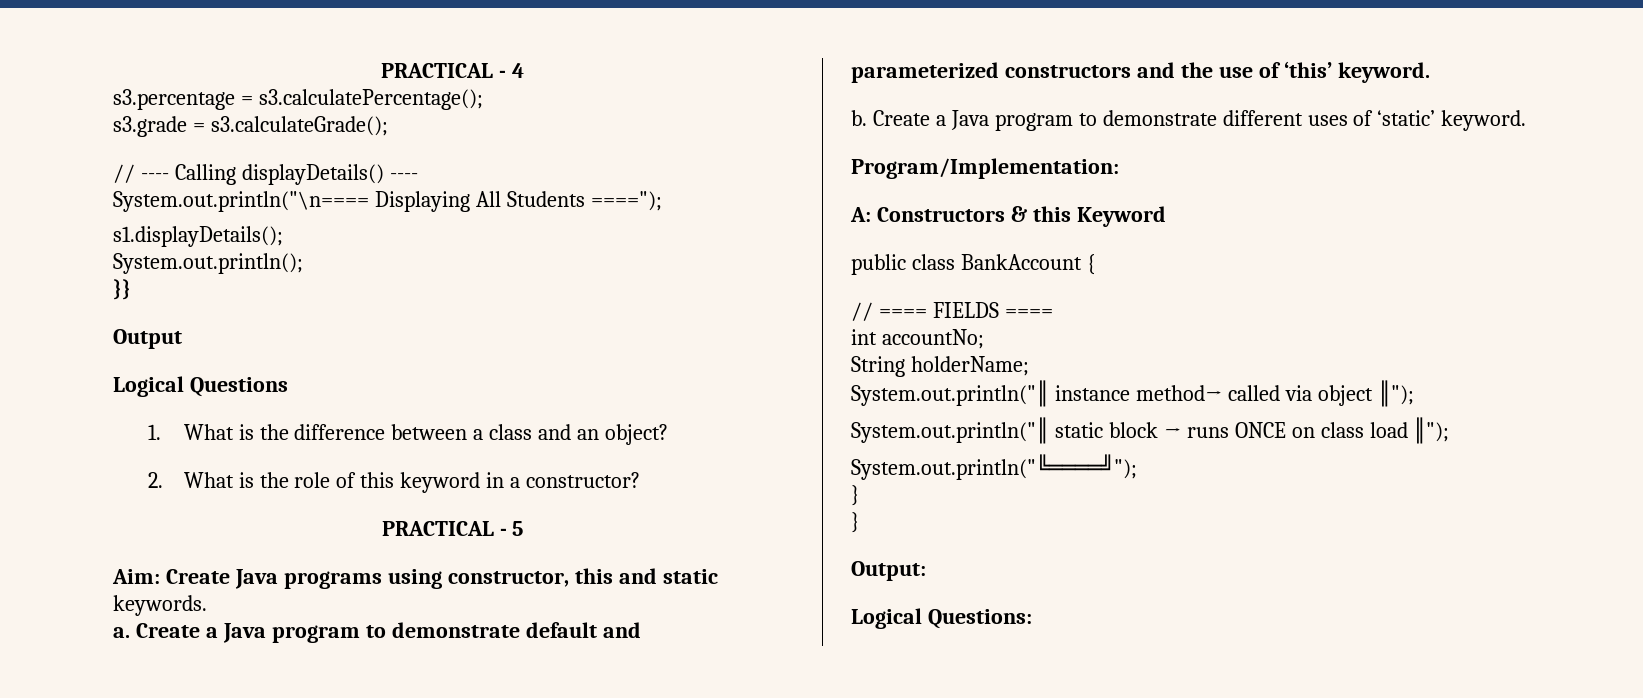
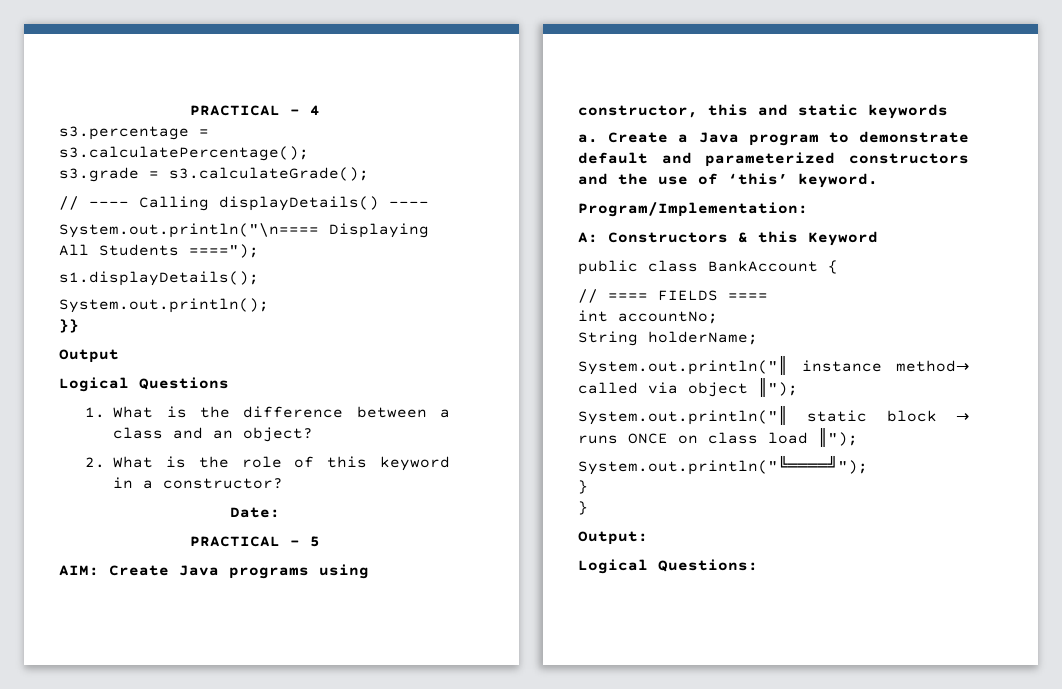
+ Date:
- Aim: Create Java programs using constructor, this and static keywords.
+ AIM: Create Java programs using constructor, this and static keywords
- b. Create a Java program to demonstrate different uses of ‘static’ keyword.

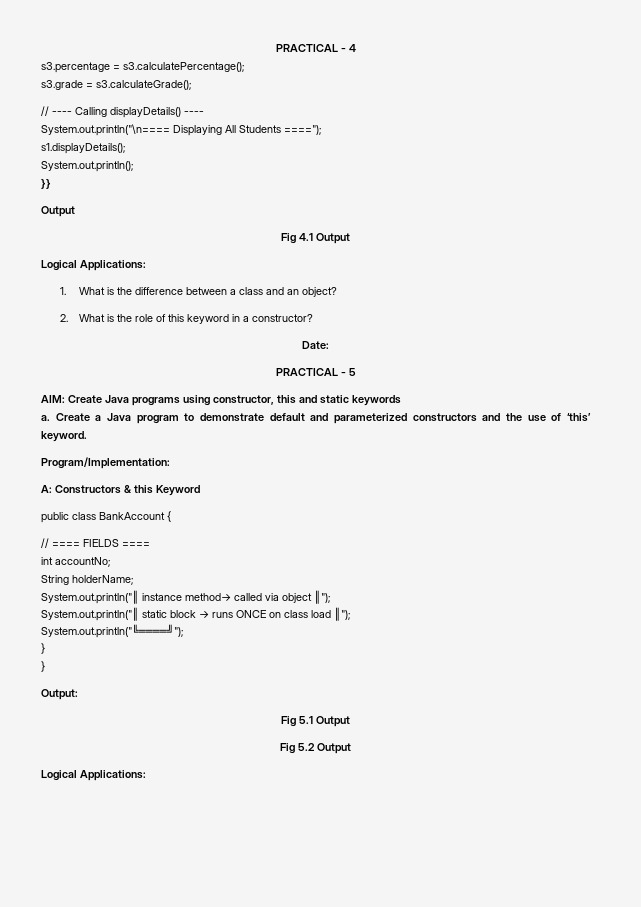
- Logical Questions
+ Fig 4.1 Output
+ Logical Applications:
- Logical Questions:
+ Fig 5.1 Output
+ Fig 5.2 Output
+ Logical Applications:

